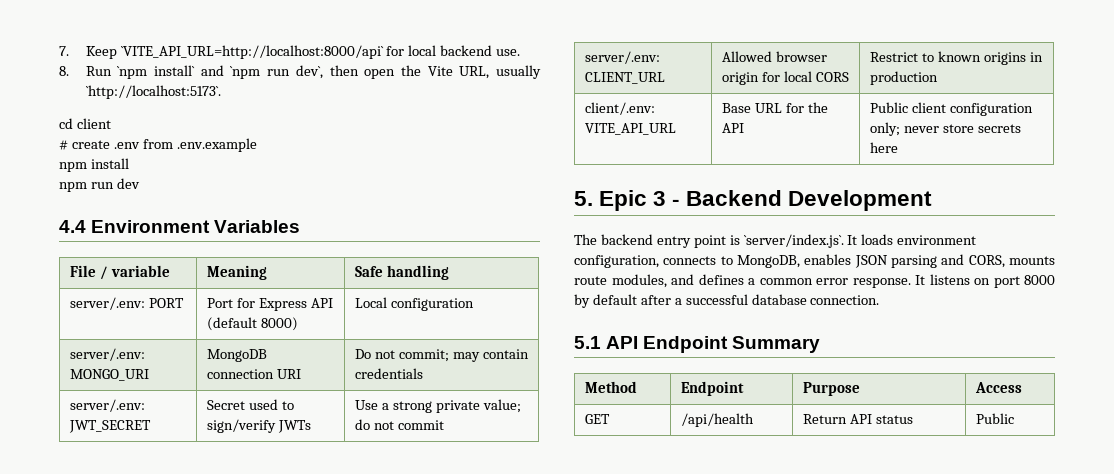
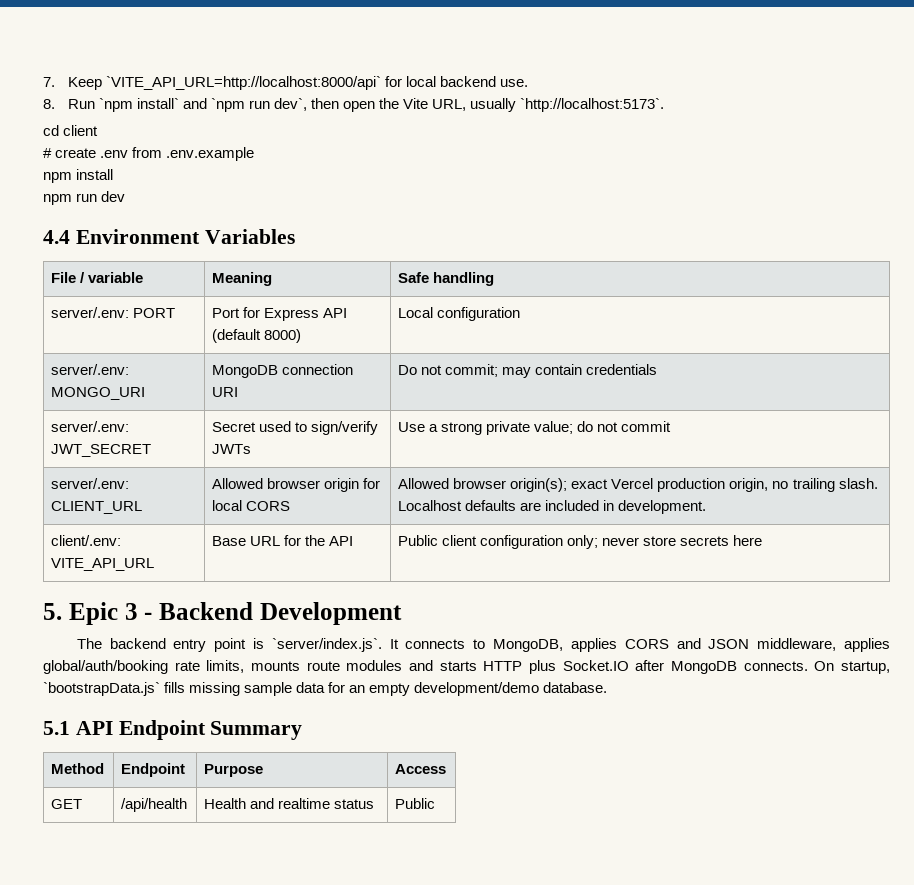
- server/.env: CLIENT_URL | Allowed browser origin for local CORS | Restrict to known origins in production
+ server/.env: CLIENT_URL | Allowed browser origin for local CORS | Allowed browser origin(s); exact Vercel production origin, no trailing slash. Localhost defaults are included in development.
- The backend entry point is `server/index.js`. It loads environment configuration, connects to MongoDB, enables JSON parsing and CORS, mounts route modules, and defines a common error response. It listens on port 8000 by default after a successful database connection.
+ The backend entry point is `server/index.js`. It connects to MongoDB, applies CORS and JSON middleware, applies global/auth/booking rate limits, mounts route modules and starts HTTP plus Socket.IO after MongoDB connects. On startup, `bootstrapData.js` fills missing sample data for an empty development/demo database.
- GET | /api/health | Return API status | Public
+ GET | /api/health | Health and realtime status | Public

